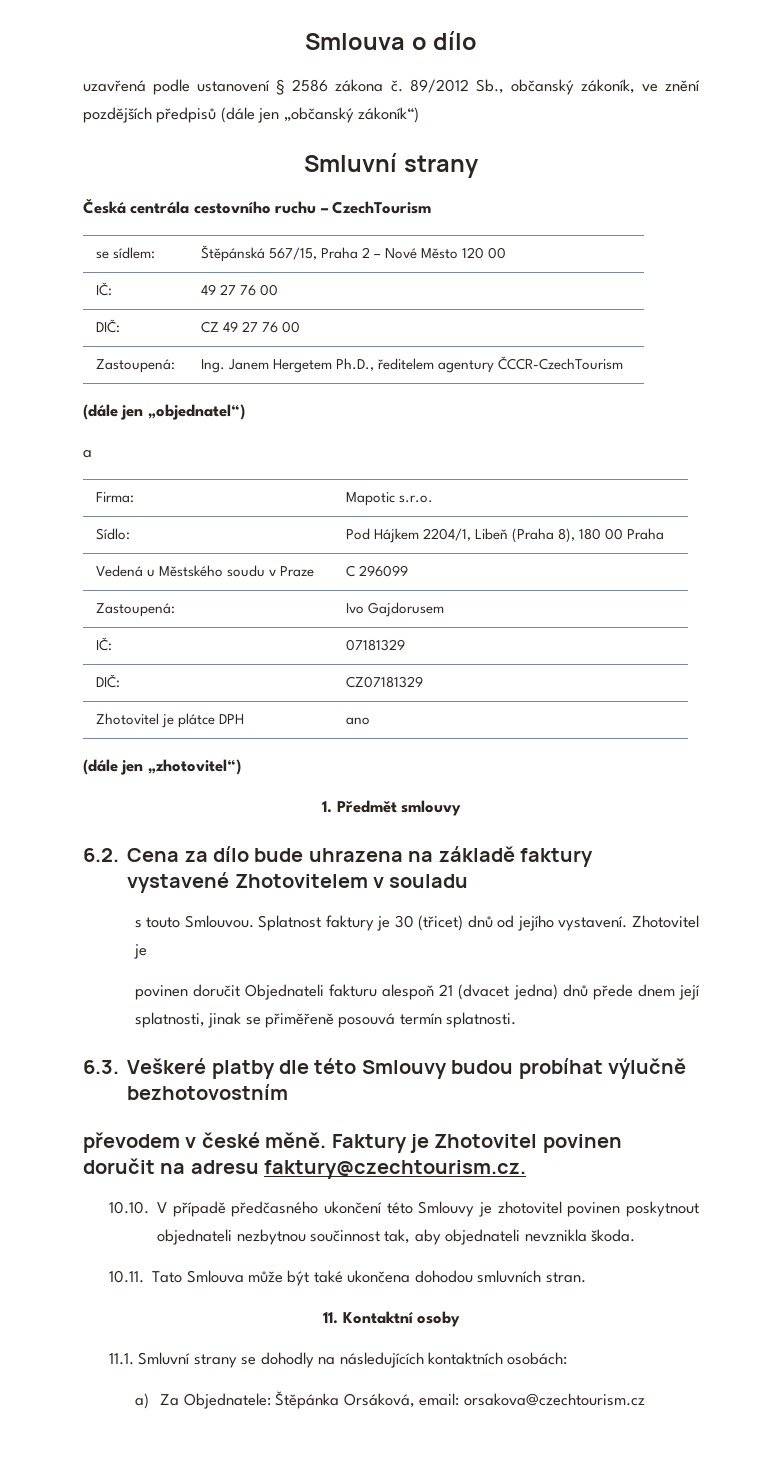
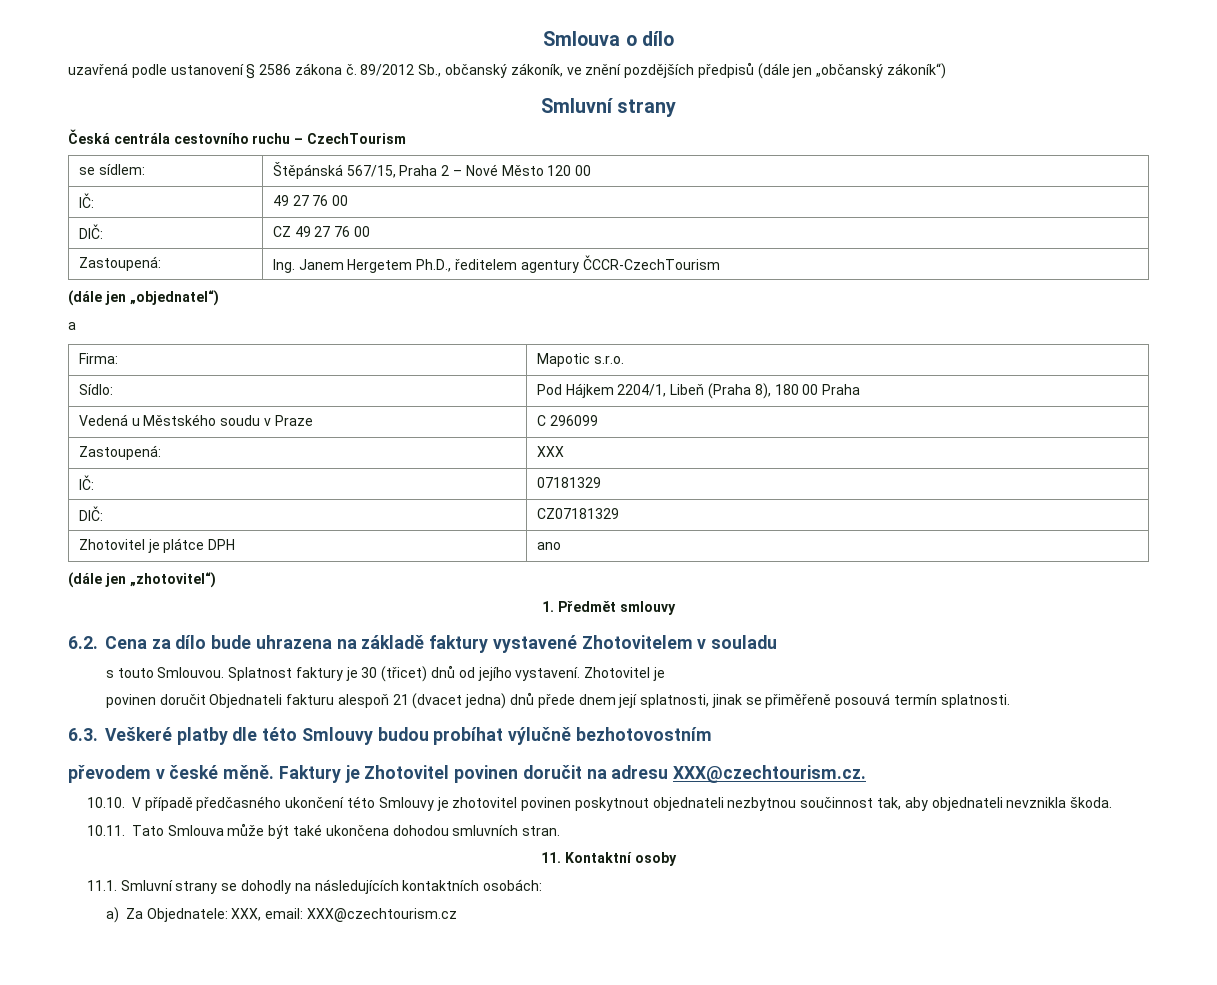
- Zastoupená: | Ivo Gajdorusem
+ Zastoupená: | XXX
- Faktury je Zhotovitel povinen doručit na adresu faktury@czechtourism.cz.
+ Faktury je Zhotovitel povinen doručit na adresu XXX@czechtourism.cz.
- a) Za Objednatele: Štěpánka Orsáková, email: orsakova@czechtourism.cz
+ a) Za Objednatele: XXX, email: XXX@czechtourism.cz

